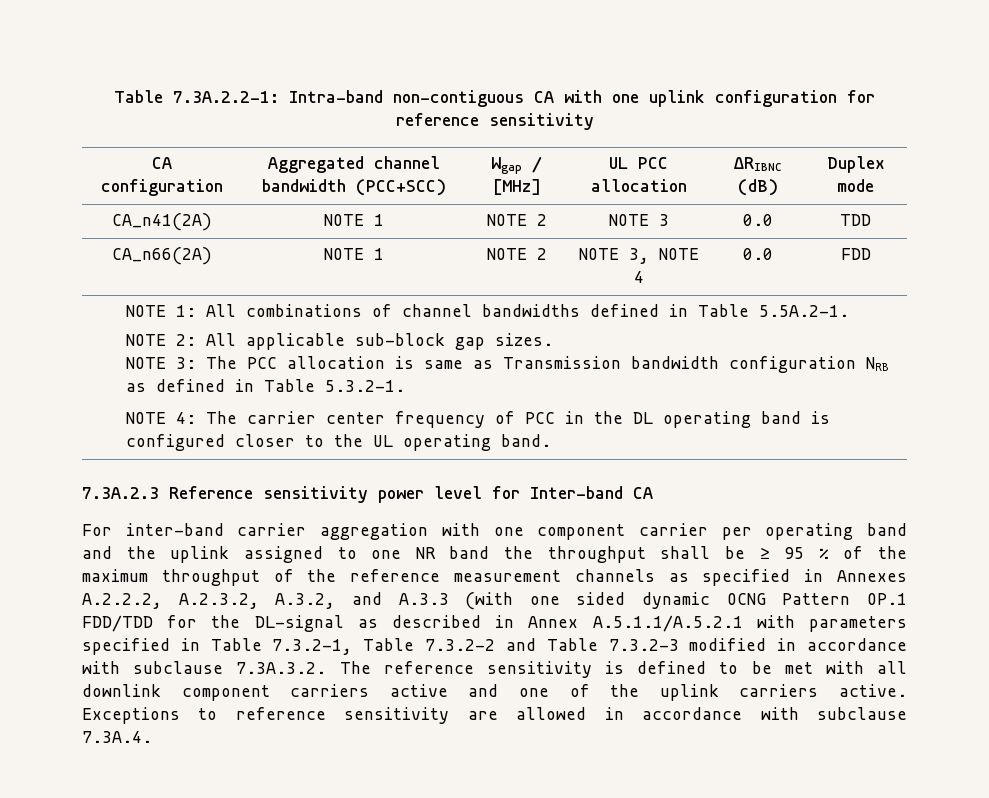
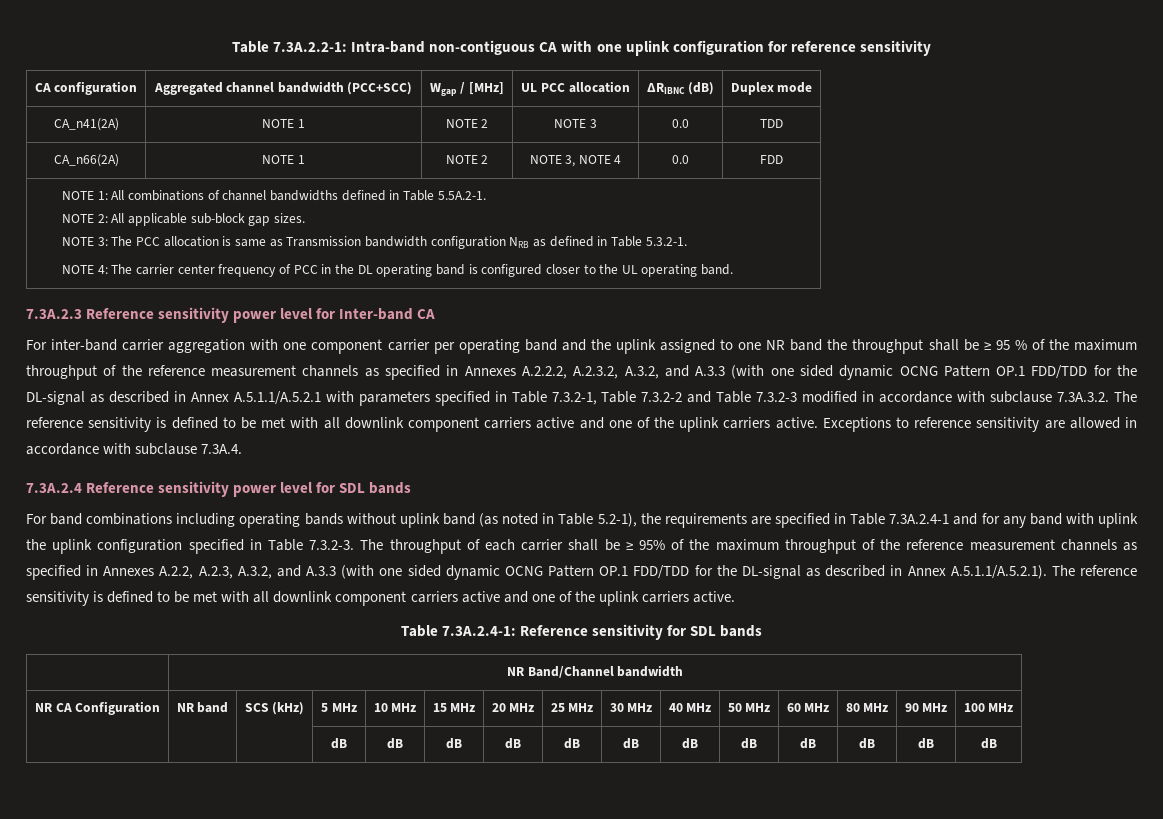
+ 7.3A.2.4 Reference sensitivity power level for SDL bands
+ For band combinations including operating bands without uplink band (as noted in Table 5.2-1), the requirements are specified in Table 7.3A.2.4-1 and for any band with uplink the uplink configuration specified in Table 7.3.2-3. The throughput of each carrier shall be ≥ 95% of the maximum throughput of the reference measurement channels as specified in Annexes A.2.2, A.2.3, A.3.2, and A.3.3 (with one sided dynamic OCNG Pattern OP.1 FDD/TDD for the DL-signal as described in Annex A.5.1.1/A.5.2.1). The reference sensitivity is defined to be met with all downlink component carriers active and one of the uplink carriers active.
+ Table 7.3A.2.4-1: Reference sensitivity for SDL bands
+ | NR Band/Channel bandwidth
+ NR CA Configuration | NR band | SCS (kHz) | 5 MHz | 10 MHz | 15 MHz | 20 MHz | 25 MHz | 30 MHz | 40 MHz | 50 MHz | 60 MHz | 80 MHz | 90 MHz | 100 MHz
+ | | | dB | dB | dB | dB | dB | dB | dB | dB | dB | dB | dB | dB

